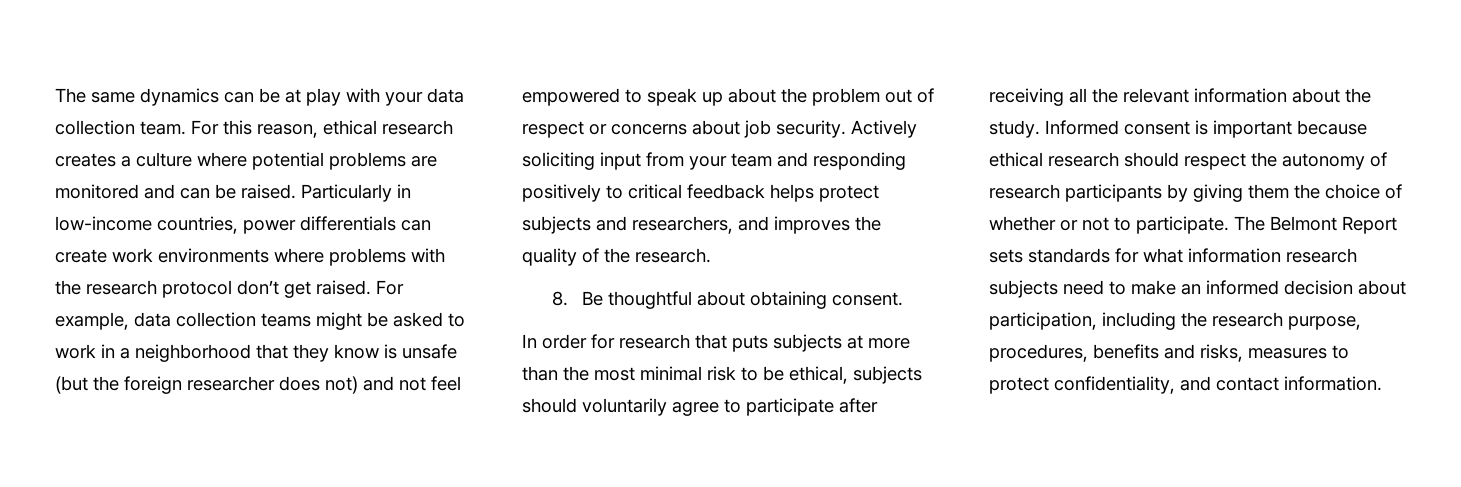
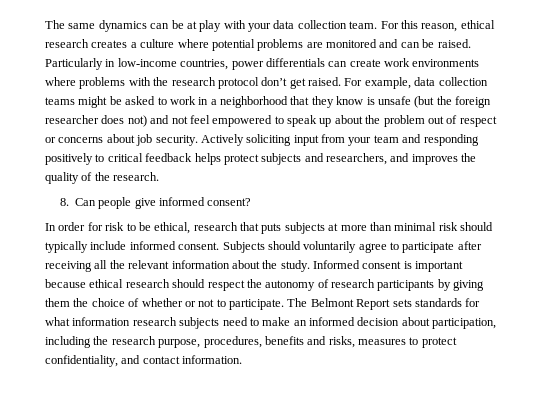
- 8. Be thoughtful about obtaining consent.
+ 8. Can people give informed consent?
- In order for research that puts subjects at more than the most minimal risk to be ethical, subjects should voluntarily agree to participate after receiving all the relevant information about the study.
+ In order for risk to be ethical, research that puts subjects at more than minimal risk should typically include informed consent. Subjects should voluntarily agree to participate after receiving all the relevant information about the study.

